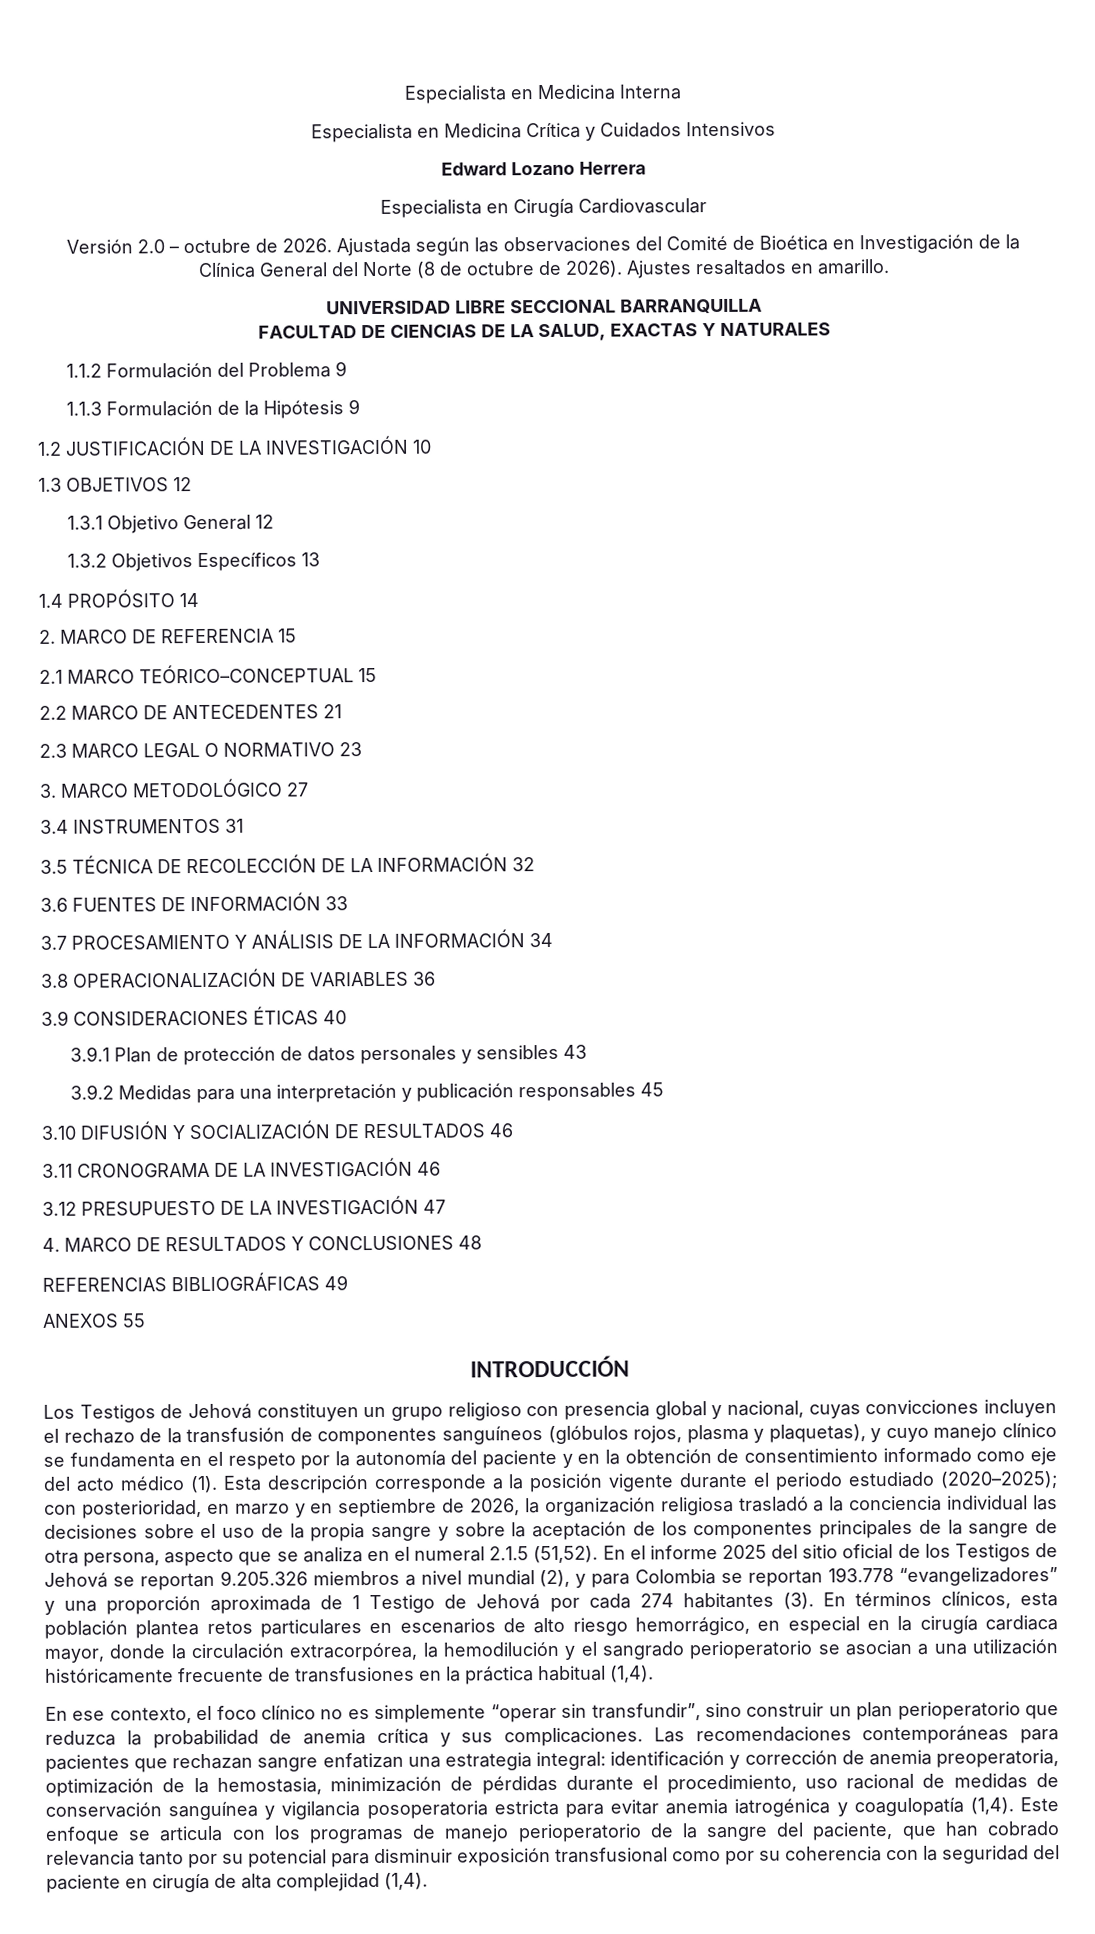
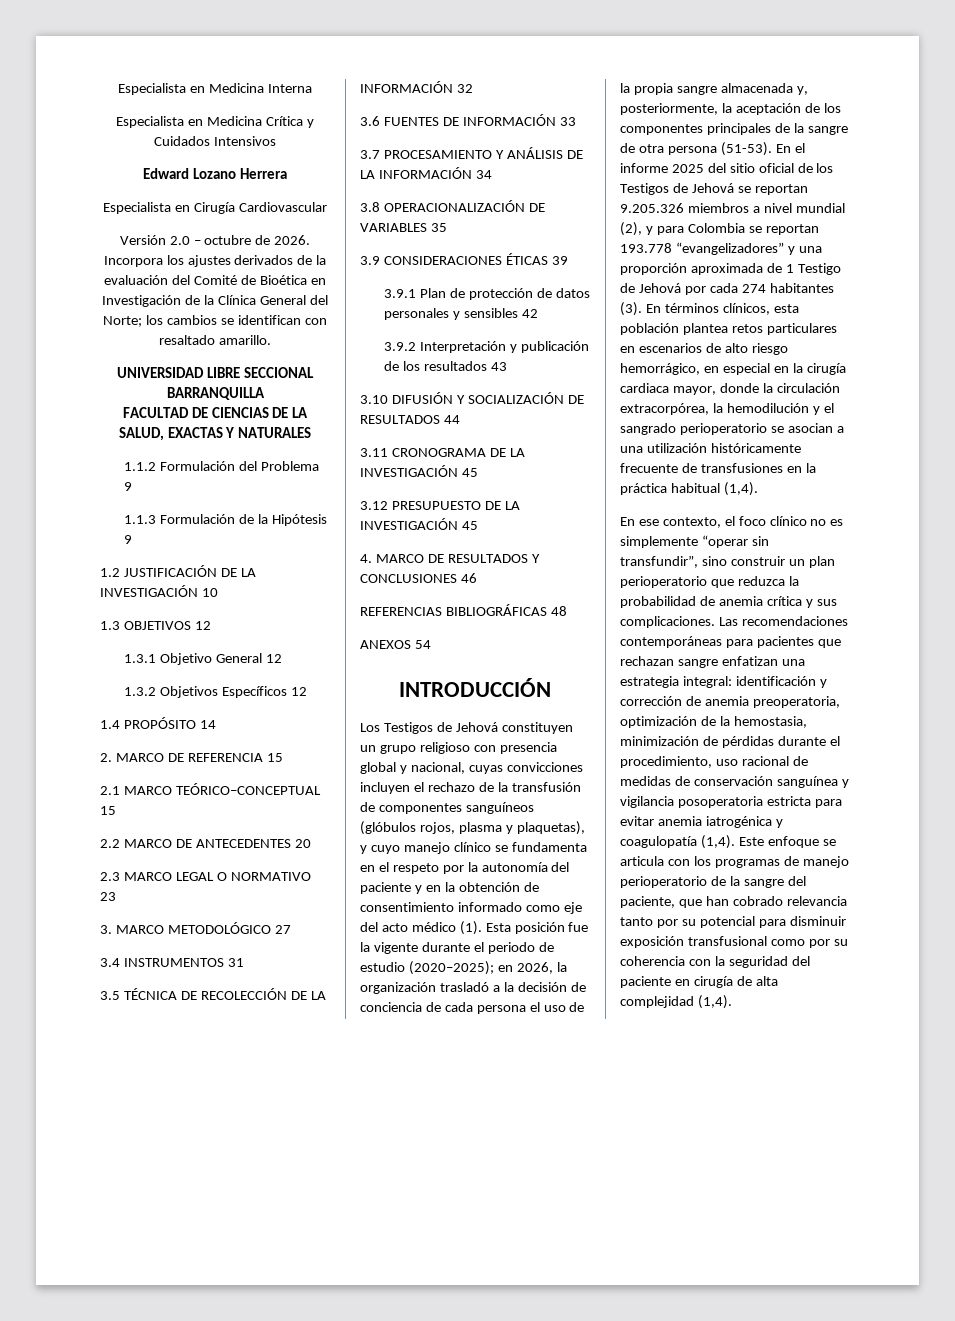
- Ajustada según las observaciones del Comité de Bioética en Investigación de la Clínica General del Norte (8 de octubre de 2026). Ajustes resaltados en amarillo.
+ Incorpora los ajustes derivados de la evaluación del Comité de Bioética en Investigación de la Clínica General del Norte; los cambios se identifican con resaltado amarillo.
- 1.3.2 Objetivos Específicos 13
+ 1.3.2 Objetivos Específicos 12
- 2.2 MARCO DE ANTECEDENTES 21
+ 2.2 MARCO DE ANTECEDENTES 20
- 3.8 OPERACIONALIZACIÓN DE VARIABLES 36
+ 3.8 OPERACIONALIZACIÓN DE VARIABLES 35
- 3.9 CONSIDERACIONES ÉTICAS 40
+ 3.9 CONSIDERACIONES ÉTICAS 39
- 3.9.1 Plan de protección de datos personales y sensibles 43
+ 3.9.1 Plan de protección de datos personales y sensibles 42
- 3.9.2 Medidas para una interpretación y publicación responsables 45
+ 3.9.2 Interpretación y publicación de los resultados 43
- 3.10 DIFUSIÓN Y SOCIALIZACIÓN DE RESULTADOS 46
+ 3.10 DIFUSIÓN Y SOCIALIZACIÓN DE RESULTADOS 44
- 3.11 CRONOGRAMA DE LA INVESTIGACIÓN 46
+ 3.11 CRONOGRAMA DE LA INVESTIGACIÓN 45
- 3.12 PRESUPUESTO DE LA INVESTIGACIÓN 47
+ 3.12 PRESUPUESTO DE LA INVESTIGACIÓN 45
- 4. MARCO DE RESULTADOS Y CONCLUSIONES 48
+ 4. MARCO DE RESULTADOS Y CONCLUSIONES 46
- REFERENCIAS BIBLIOGRÁFICAS 49
+ REFERENCIAS BIBLIOGRÁFICAS 48
- ANEXOS 55
+ ANEXOS 54
- Esta descripción corresponde a la posición vigente durante el periodo estudiado (2020–2025); con posterioridad, en marzo y en septiembre de 2026, la organización religiosa trasladó a la conciencia individual las decisiones sobre el uso de la propia sangre y sobre la aceptación de los componentes principales de la sangre de otra persona, aspecto que se analiza en el numeral 2.1.5 (51,52).
+ Esta posición fue la vigente durante el periodo de estudio (2020–2025); en 2026, la organización trasladó a la decisión de conciencia de cada persona el uso de la propia sangre almacenada y, posteriormente, la aceptación de los componentes principales de la sangre de otra persona (51-53).

